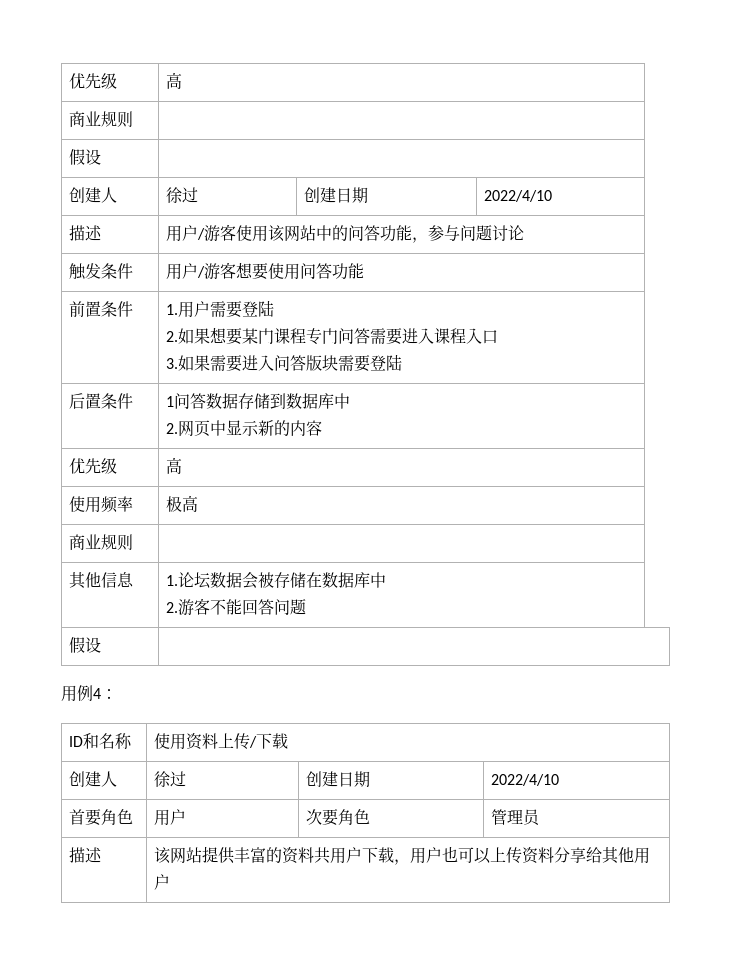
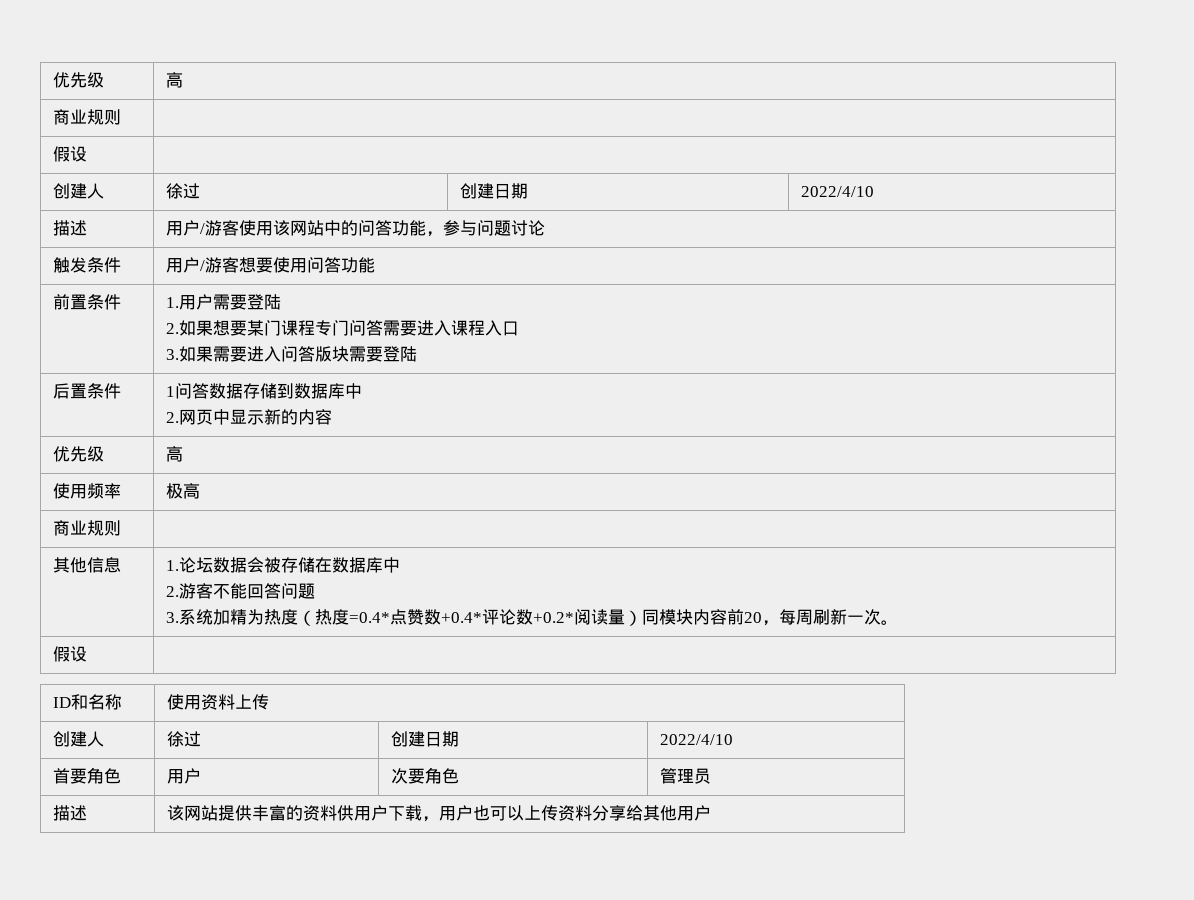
  其他信息 | 1.论坛数据会被存储在数据库中
  2.游客不能回答问题
+ 3.系统加精为热度（热度=0.4*点赞数+0.4*评论数+0.2*阅读量）同模块内容前20，每周刷新一次。
  假设 |
- 用例4：
- ID和名称 | 使用资料上传/下载
+ ID和名称 | 使用资料上传
- 描述 | 该网站提供丰富的资料共用户下载，用户也可以上传资料分享给其他用户
+ 描述 | 该网站提供丰富的资料供用户下载，用户也可以上传资料分享给其他用户

